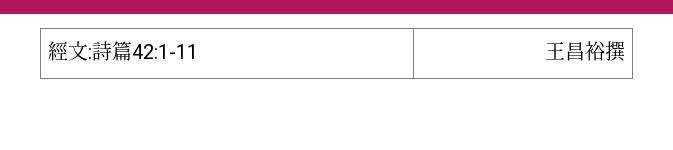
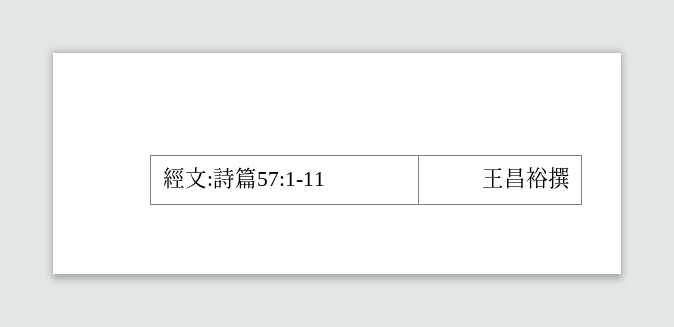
- 經文:詩篇42:1-11 | 王昌裕撰
+ 經文:詩篇57:1-11 | 王昌裕撰

